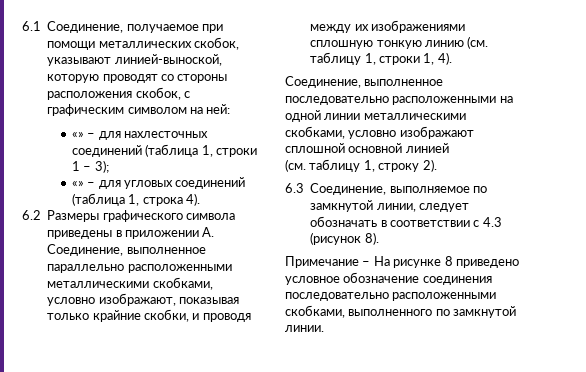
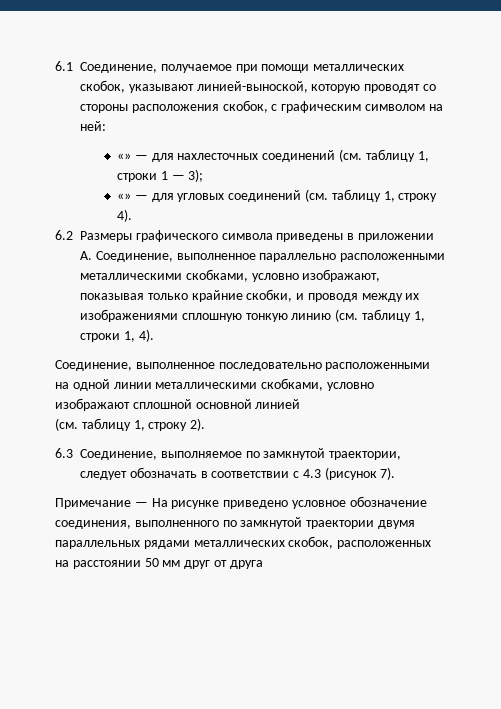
- «» – для нахлесточных соединений (таблица 1, строки 1 – 3);
+ «» — для нахлесточных соединений (см. таблицу 1, строки 1 — 3);
- «» – для угловых соединений (таблица 1, строка 4).
+ «» — для угловых соединений (см. таблицу 1, строку 4).
- 6.3 Соединение, выполняемое по замкнутой линии, следует обозначать в соответствии с 4.3 (рисунок 8).
+ 6.3 Соединение, выполняемое по замкнутой траектории, следует обозначать в соответствии с 4.3 (рисунок 7).
- Примечание – На рисунке 8 приведено условное обозначение соединения последовательно расположенными скобками, выполненного по замкнутой линии.
+ Примечание — На рисунке приведено условное обозначение соединения, выполненного по замкнутой траектории двумя параллельных рядами металлических скобок, расположенных на расстоянии 50 мм друг от друга

